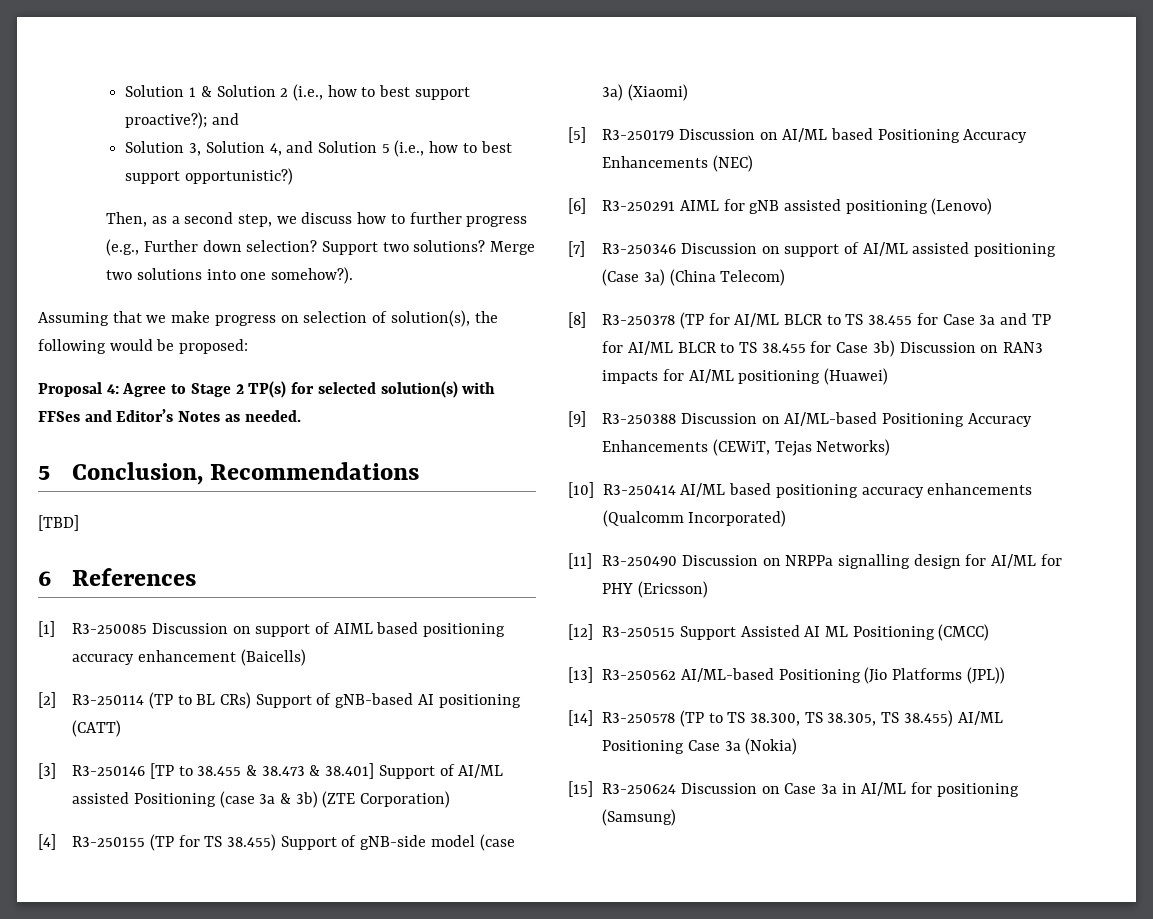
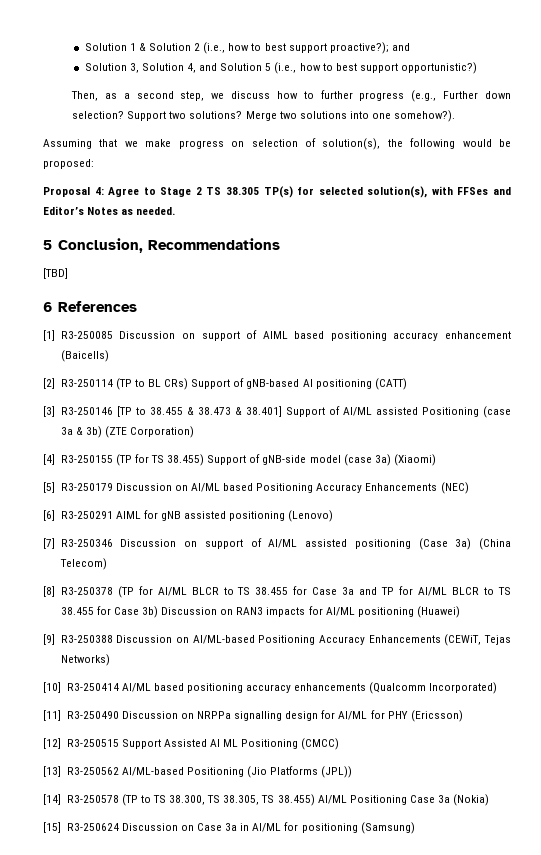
- Proposal 4: Agree to Stage 2 TP(s) for selected solution(s) with FFSes and Editor’s Notes as needed.
+ Proposal 4: Agree to Stage 2 TS 38.305 TP(s) for selected solution(s), with FFSes and Editor’s Notes as needed.

